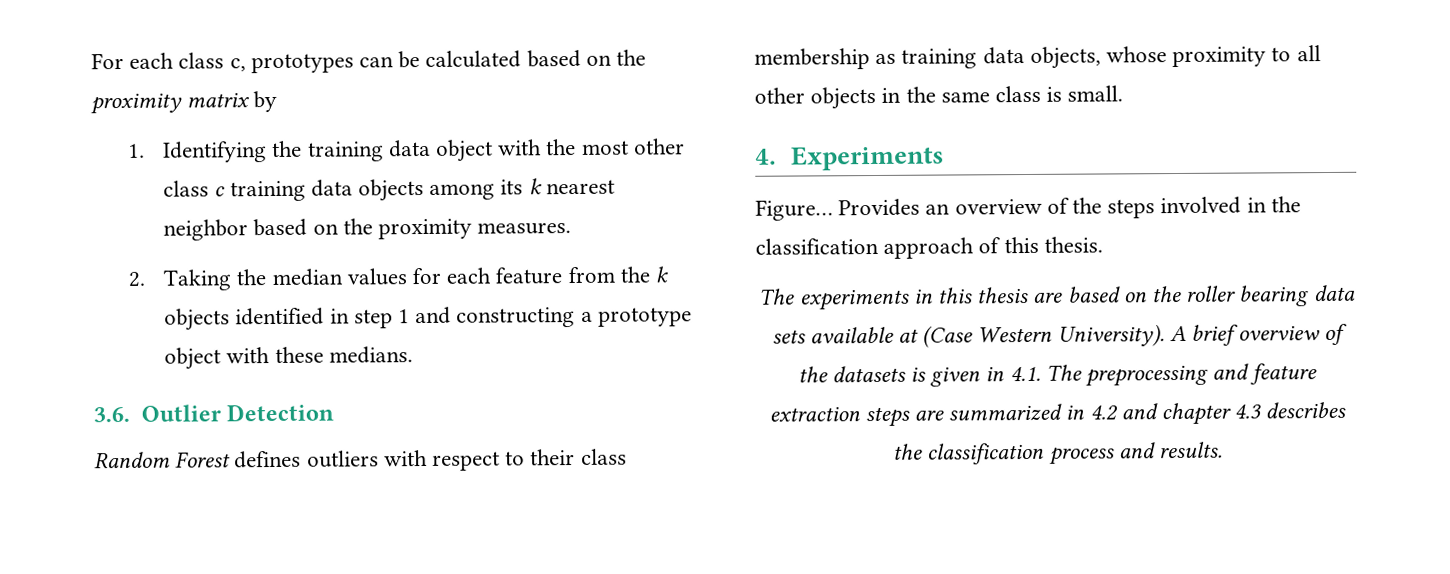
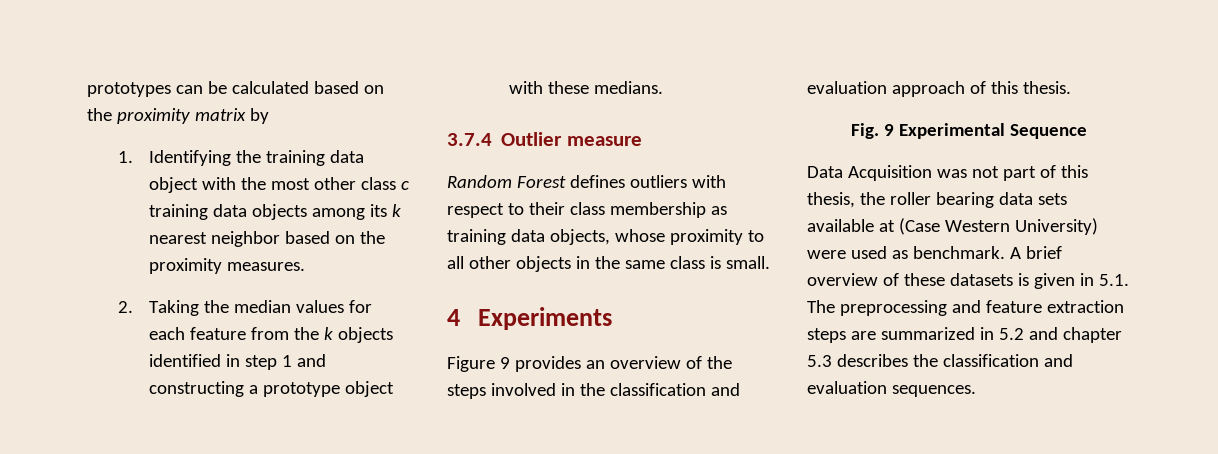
- For each class c, prototypes can be calculated based on the proximity matrix by
+ prototypes can be calculated based on the proximity matrix by
- 3.6. Outlier Detection
+ 3.7.4 Outlier measure
- 4. Experiments
+ 4 Experiments
- Figure… Provides an overview of the steps involved in the classification approach of this thesis.
+ Figure 9 provides an overview of the steps involved in the classification and evaluation approach of this thesis.
- The experiments in this thesis are based on the roller bearing data sets available at (Case Western University).
+ Fig. 9 Experimental Sequence
+ Data Acquisition was not part of this thesis, the roller bearing data sets available at (Case Western University) were used as benchmark.
- A brief overview of the datasets is given in 4.1. The preprocessing and feature extraction steps are summarized in 4.2 and chapter 4.3 describes the classification process and results.
+ A brief overview of these datasets is given in 5.1. The preprocessing and feature extraction steps are summarized in 5.2 and chapter 5.3 describes the classification and evaluation sequences.

